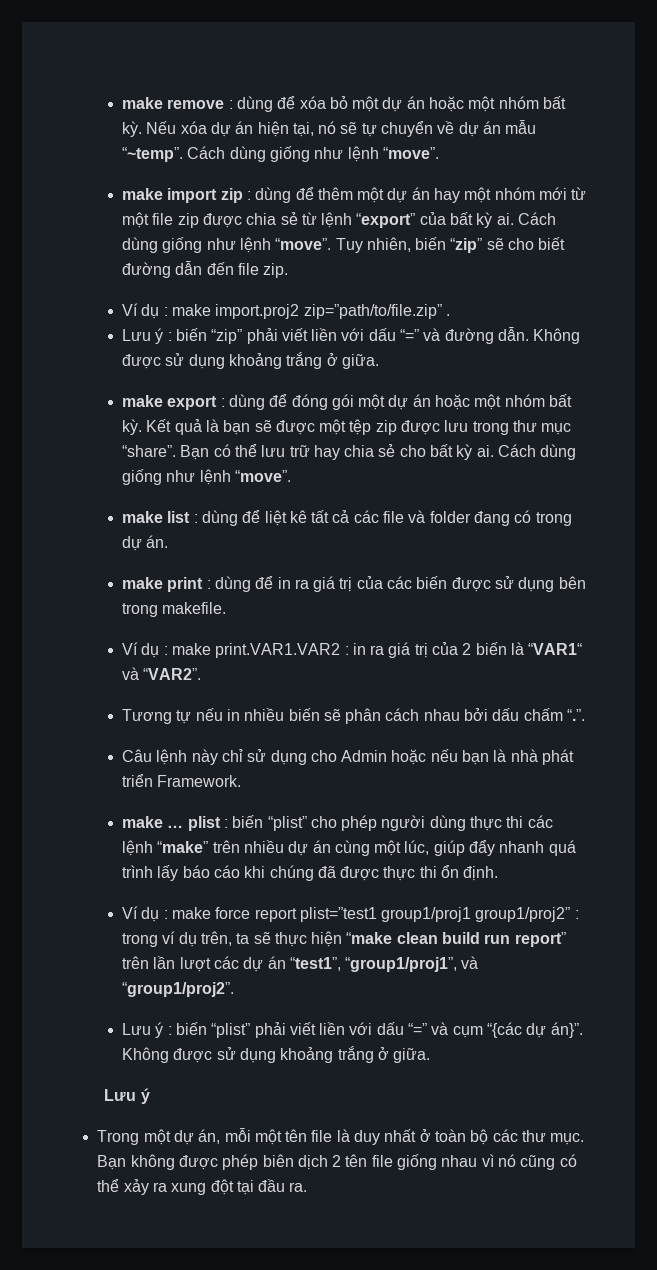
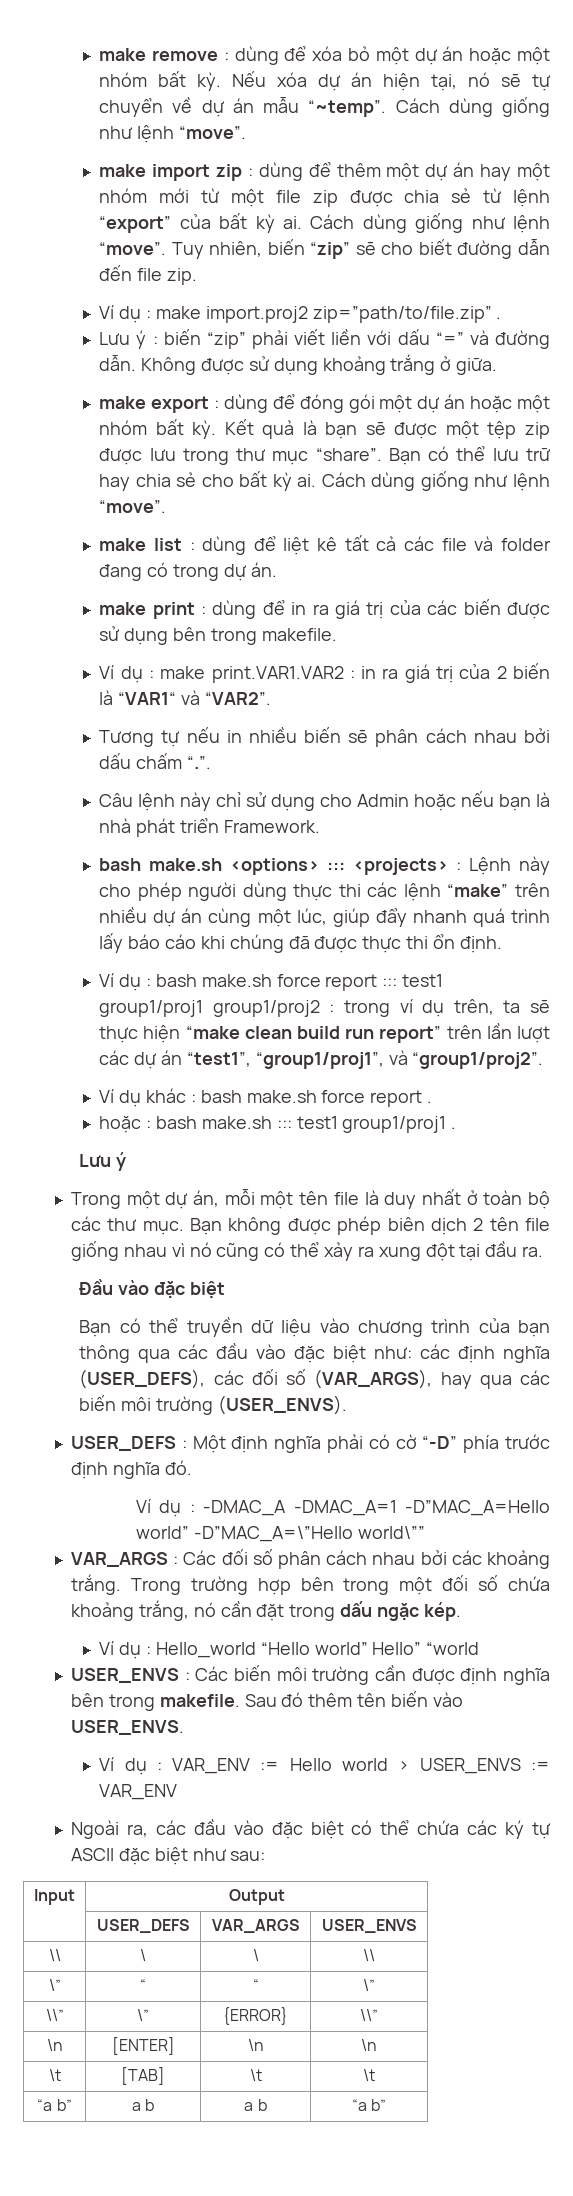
- make … plist : biến “plist” cho phép người dùng thực thi các lệnh “make” trên nhiều dự án cùng một lúc, giúp đẩy nhanh quá trình lấy báo cáo khi chúng đã được thực thi ổn định.
+ bash make.sh <options> ::: <projects> : Lệnh này cho phép người dùng thực thi các lệnh “make” trên nhiều dự án cùng một lúc, giúp đẩy nhanh quá trình lấy báo cáo khi chúng đã được thực thi ổn định.
- Ví dụ : make force report plist=”test1 group1/proj1 group1/proj2” : trong ví dụ trên, ta sẽ thực hiện “make clean build run report” trên lần lượt các dự án “test1”, “group1/proj1”, và “group1/proj2”.
+ Ví dụ : bash make.sh force report ::: test1 group1/proj1 group1/proj2 : trong ví dụ trên, ta sẽ thực hiện “make clean build run report” trên lần lượt các dự án “test1”, “group1/proj1”, và “group1/proj2”.
- Lưu ý : biến “plist” phải viết liền với dấu “=” và cụm “{các dự án}”. Không được sử dụng khoảng trắng ở giữa.
+ Ví dụ khác : bash make.sh force report .
+ hoặc : bash make.sh ::: test1 group1/proj1 .
+ Đầu vào đặc biệt
+ Bạn có thể truyền dữ liệu vào chương trình của bạn thông qua các đầu vào đặc biệt như: các định nghĩa (USER_DEFS), các đối số (VAR_ARGS), hay qua các biến môi trường (USER_ENVS).
+ USER_DEFS : Một định nghĩa phải có cờ “-D” phía trước định nghĩa đó.
+ Ví dụ : -DMAC_A -DMAC_A=1 -D”MAC_A=Hello world” -D”MAC_A=\”Hello world\””
+ VAR_ARGS : Các đối số phân cách nhau bởi các khoảng trắng. Trong trường hợp bên trong một đối số chứa khoảng trắng, nó cần đặt trong dấu ngặc kép.
+ Ví dụ : Hello_world “Hello world” Hello” “world
+ USER_ENVS : Các biến môi trường cần được định nghĩa bên trong makefile. Sau đó thêm tên biến vào USER_ENVS.
+ Ví dụ : VAR_ENV := Hello world > USER_ENVS := VAR_ENV
+ Ngoài ra, các đầu vào đặc biệt có thể chứa các ký tự ASCII đặc biệt như sau:
+ Input | Output
+ | USER_DEFS | VAR_ARGS | USER_ENVS
+ \\ | \ | \ | \\
+ \” | “ | “ | \”
+ \\” | \” | {ERROR} | \\”
+ \n | [ENTER] | \n | \n
+ \t | [TAB] | \t | \t
+ “a b” | a b | a b | “a b”

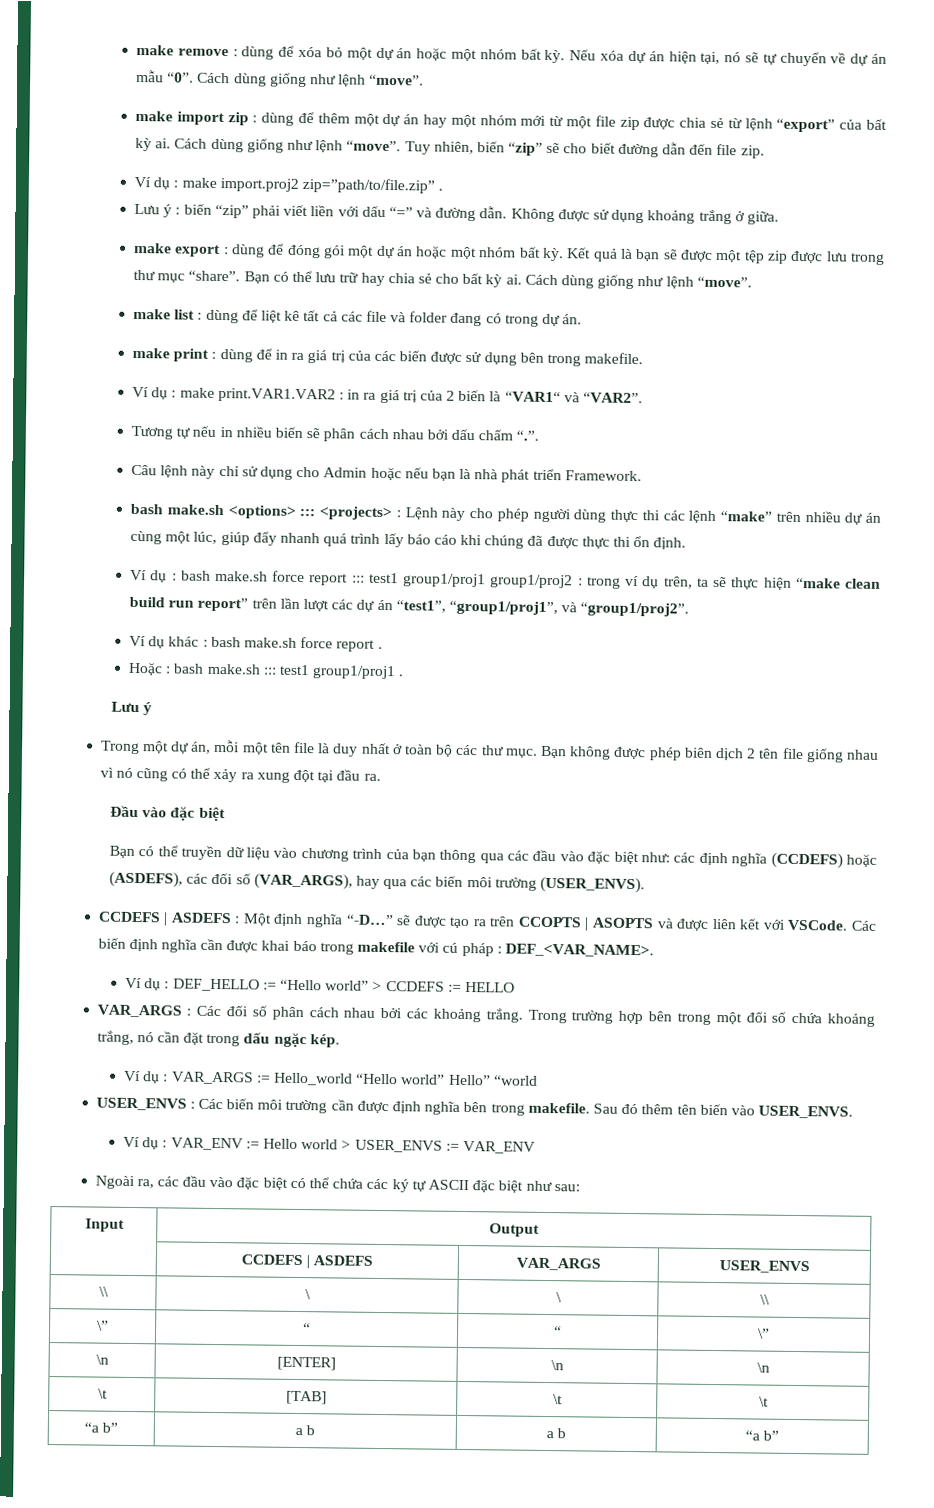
- Nếu xóa dự án hiện tại, nó sẽ tự chuyển về dự án mẫu “~temp”.
+ Nếu xóa dự án hiện tại, nó sẽ tự chuyển về dự án mẫu “0”.
- hoặc : bash make.sh ::: test1 group1/proj1 .
+ Hoặc : bash make.sh ::: test1 group1/proj1 .
- Bạn có thể truyền dữ liệu vào chương trình của bạn thông qua các đầu vào đặc biệt như: các định nghĩa (USER_DEFS), các đối số (VAR_ARGS), hay qua các biến môi trường (USER_ENVS).
+ Bạn có thể truyền dữ liệu vào chương trình của bạn thông qua các đầu vào đặc biệt như: các định nghĩa (CCDEFS) hoặc (ASDEFS), các đối số (VAR_ARGS), hay qua các biến môi trường (USER_ENVS).
- USER_DEFS : Một định nghĩa phải có cờ “-D” phía trước định nghĩa đó.
- Ví dụ : -DMAC_A -DMAC_A=1 -D”MAC_A=Hello world” -D”MAC_A=\”Hello world\””
+ CCDEFS | ASDEFS : Một định nghĩa “-D…” sẽ được tạo ra trên CCOPTS | ASOPTS và được liên kết với VSCode. Các biến định nghĩa cần được khai báo trong makefile với cú pháp : DEF_<VAR_NAME>.
+ Ví dụ : DEF_HELLO := “Hello world” > CCDEFS := HELLO
- Ví dụ : Hello_world “Hello world” Hello” “world
+ Ví dụ : VAR_ARGS := Hello_world “Hello world” Hello” “world
- | USER_DEFS | VAR_ARGS | USER_ENVS
+ | CCDEFS | ASDEFS | VAR_ARGS | USER_ENVS
- \\” | \” | {ERROR} | \\”

